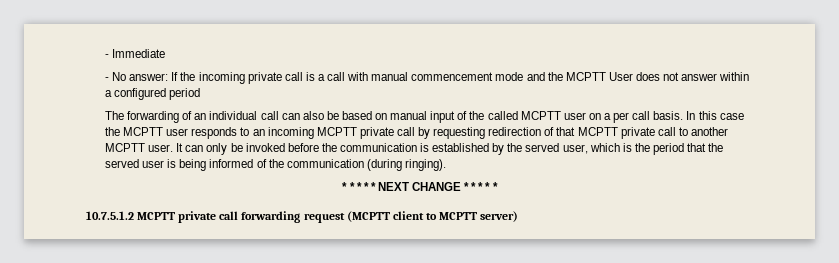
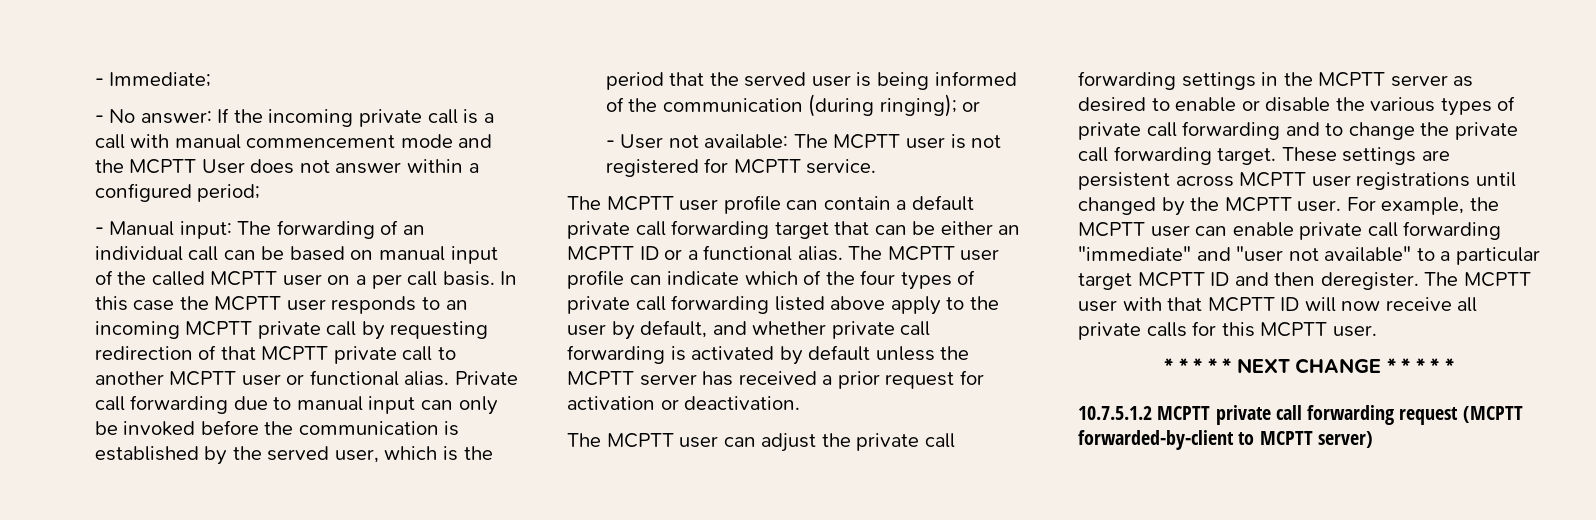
- - Immediate
+ - Immediate;
- - No answer: If the incoming private call is a call with manual commencement mode and the MCPTT User does not answer within a configured period
- The forwarding of an individual call can also be based on manual input of the called MCPTT user on a per call basis.
+ - No answer: If the incoming private call is a call with manual commencement mode and the MCPTT User does not answer within a configured period;
+ - Manual input: The forwarding of an individual call can be based on manual input of the called MCPTT user on a per call basis.
- In this case the MCPTT user responds to an incoming MCPTT private call by requesting redirection of that MCPTT private call to another MCPTT user. It can only be invoked before the communication is established by the served user, which is the period that the served user is being informed of the communication (during ringing).
+ In this case the MCPTT user responds to an incoming MCPTT private call by requesting redirection of that MCPTT private call to another MCPTT user or functional alias. Private call forwarding due to manual input can only be invoked before the communication is established by the served user, which is the period that the served user is being informed of the communication (during ringing); or
+ - User not available: The MCPTT user is not registered for MCPTT service.
+ The MCPTT user profile can contain a default private call forwarding target that can be either an MCPTT ID or a functional alias. The MCPTT user profile can indicate which of the four types of private call forwarding listed above apply to the user by default, and whether private call forwarding is activated by default unless the MCPTT server has received a prior request for activation or deactivation.
+ The MCPTT user can adjust the private call forwarding settings in the MCPTT server as desired to enable or disable the various types of private call forwarding and to change the private call forwarding target. These settings are persistent across MCPTT user registrations until changed by the MCPTT user. For example, the MCPTT user can enable private call forwarding "immediate" and "user not available" to a particular target MCPTT ID and then deregister. The MCPTT user with that MCPTT ID will now receive all private calls for this MCPTT user.
- 10.7.5.1.2 MCPTT private call forwarding request (MCPTT client to MCPTT server)
+ 10.7.5.1.2 MCPTT private call forwarding request (MCPTT forwarded-by-client to MCPTT server)

